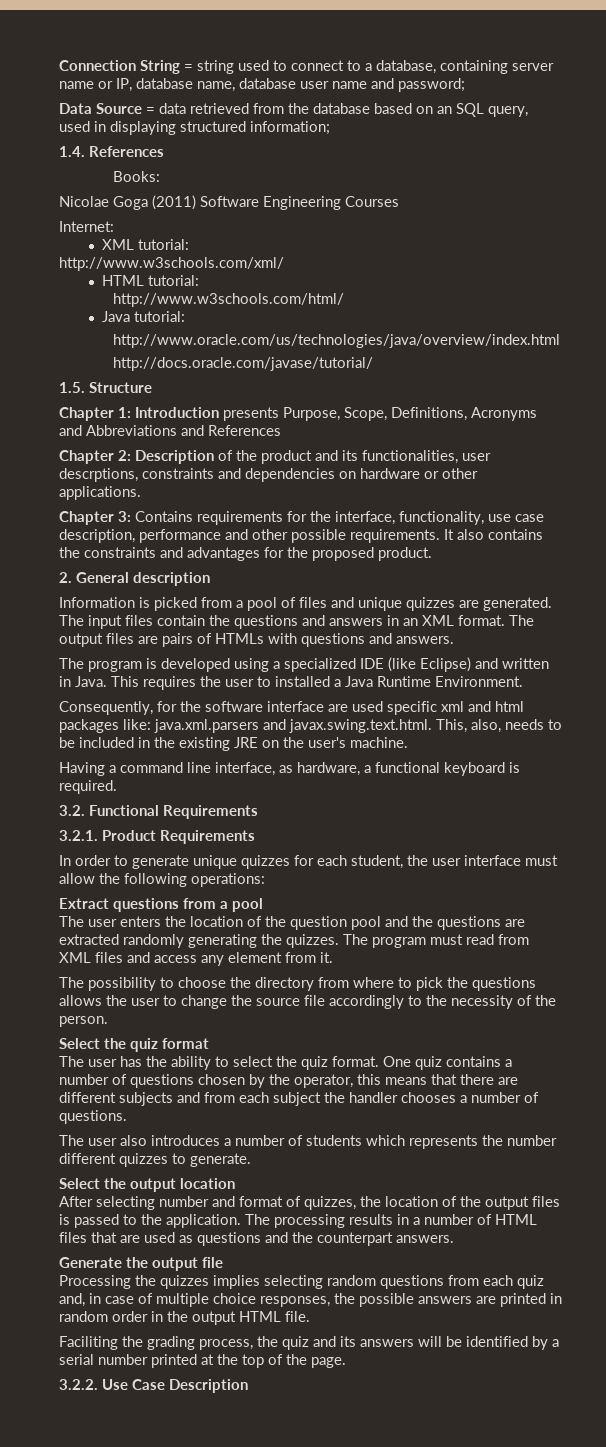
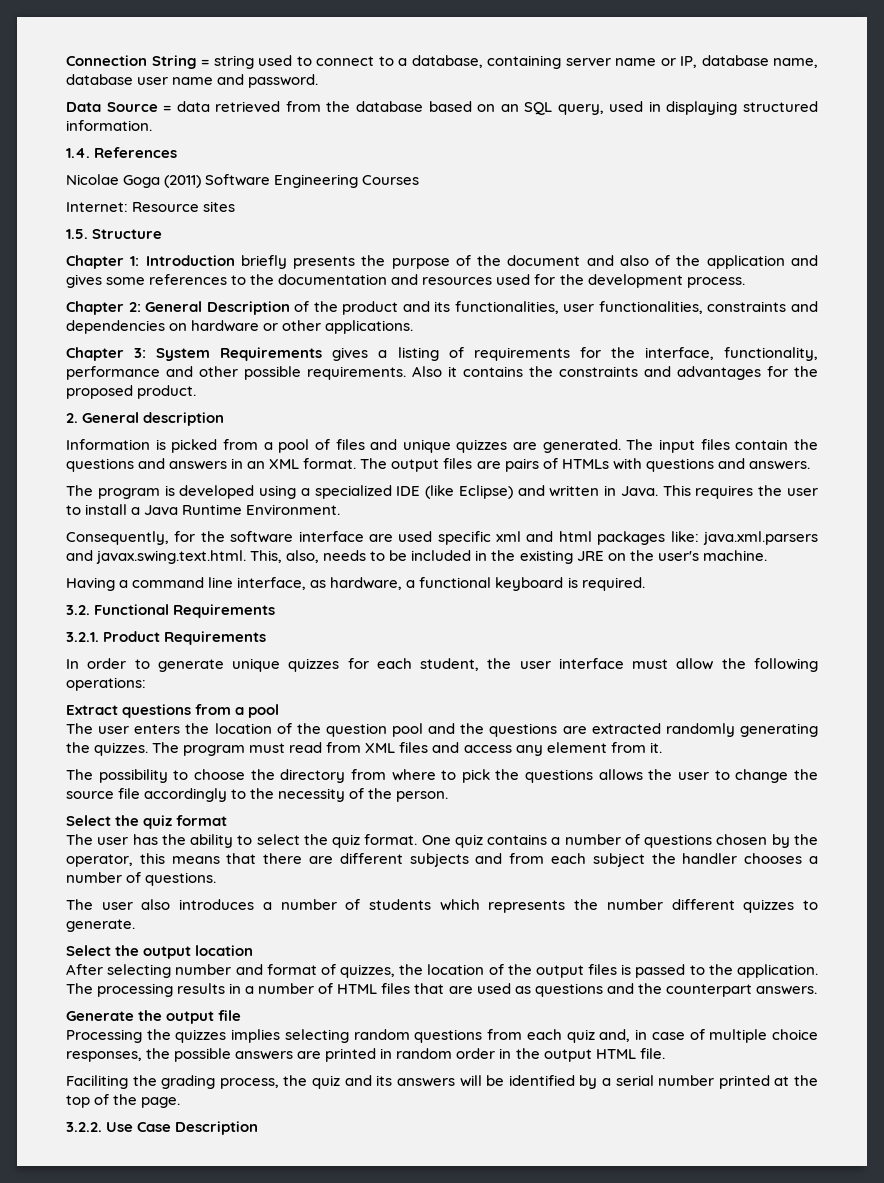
- Connection String = string used to connect to a database, containing server name or IP, database name, database user name and password;
+ Connection String = string used to connect to a database, containing server name or IP, database name, database user name and password.
- Data Source = data retrieved from the database based on an SQL query, used in displaying structured information;
+ Data Source = data retrieved from the database based on an SQL query, used in displaying structured information.
- Books:
- Internet:
- XML tutorial:
- http://www.w3schools.com/xml/
- HTML tutorial:
- http://www.w3schools.com/html/
- Java tutorial:
- http://www.oracle.com/us/technologies/java/overview/index.html
- http://docs.oracle.com/javase/tutorial/
+ Internet: Resource sites
- Chapter 1: Introduction presents Purpose, Scope, Definitions, Acronyms and Abbreviations and References
+ Chapter 1: Introduction briefly presents the purpose of the document and also of the application and gives some references to the documentation and resources used for the development process.
- Chapter 2: Description of the product and its functionalities, user descrptions, constraints and dependencies on hardware or other applications.
+ Chapter 2: General Description of the product and its functionalities, user functionalities, constraints and dependencies on hardware or other applications.
- Chapter 3: Contains requirements for the interface, functionality, use case description, performance and other possible requirements.
+ Chapter 3: System Requirements gives a listing of requirements for the interface, functionality, performance and other possible requirements.
- It also contains the constraints and advantages for the proposed product.
+ Also it contains the constraints and advantages for the proposed product.
- This requires the user to installed a Java Runtime Environment.
+ This requires the user to install a Java Runtime Environment.

